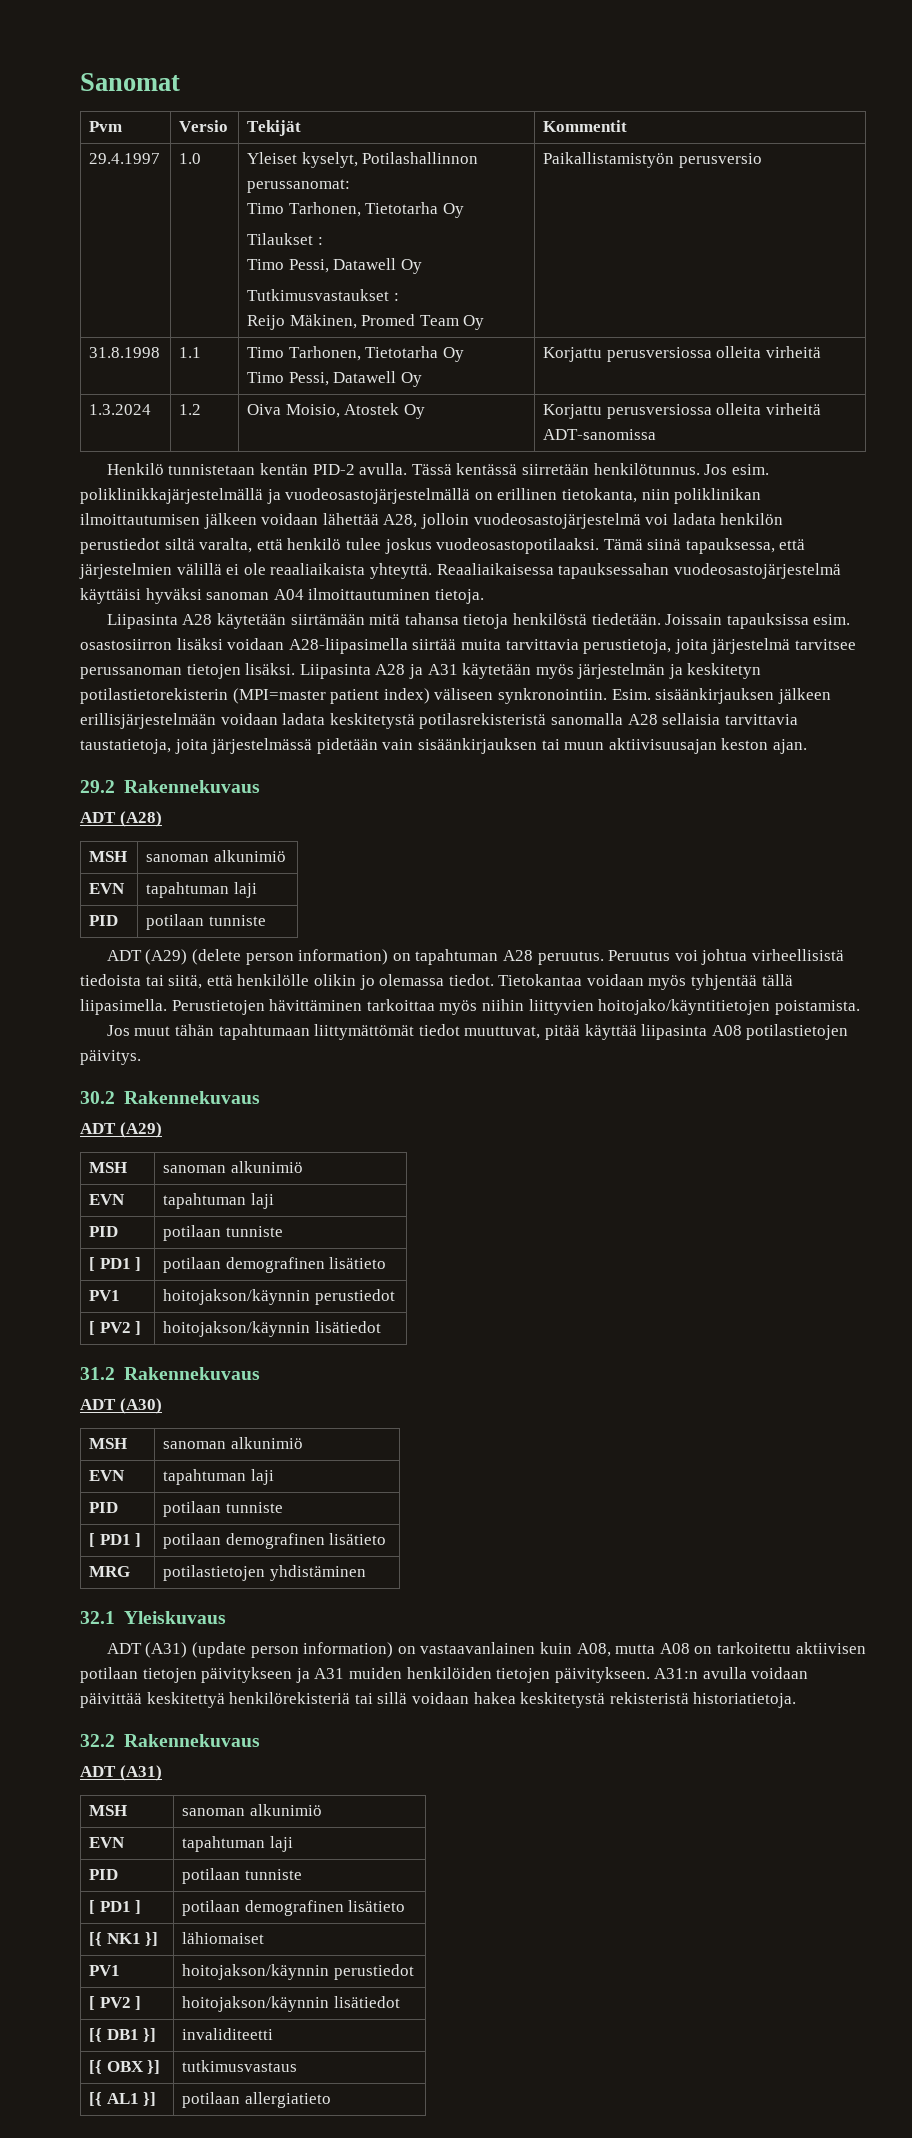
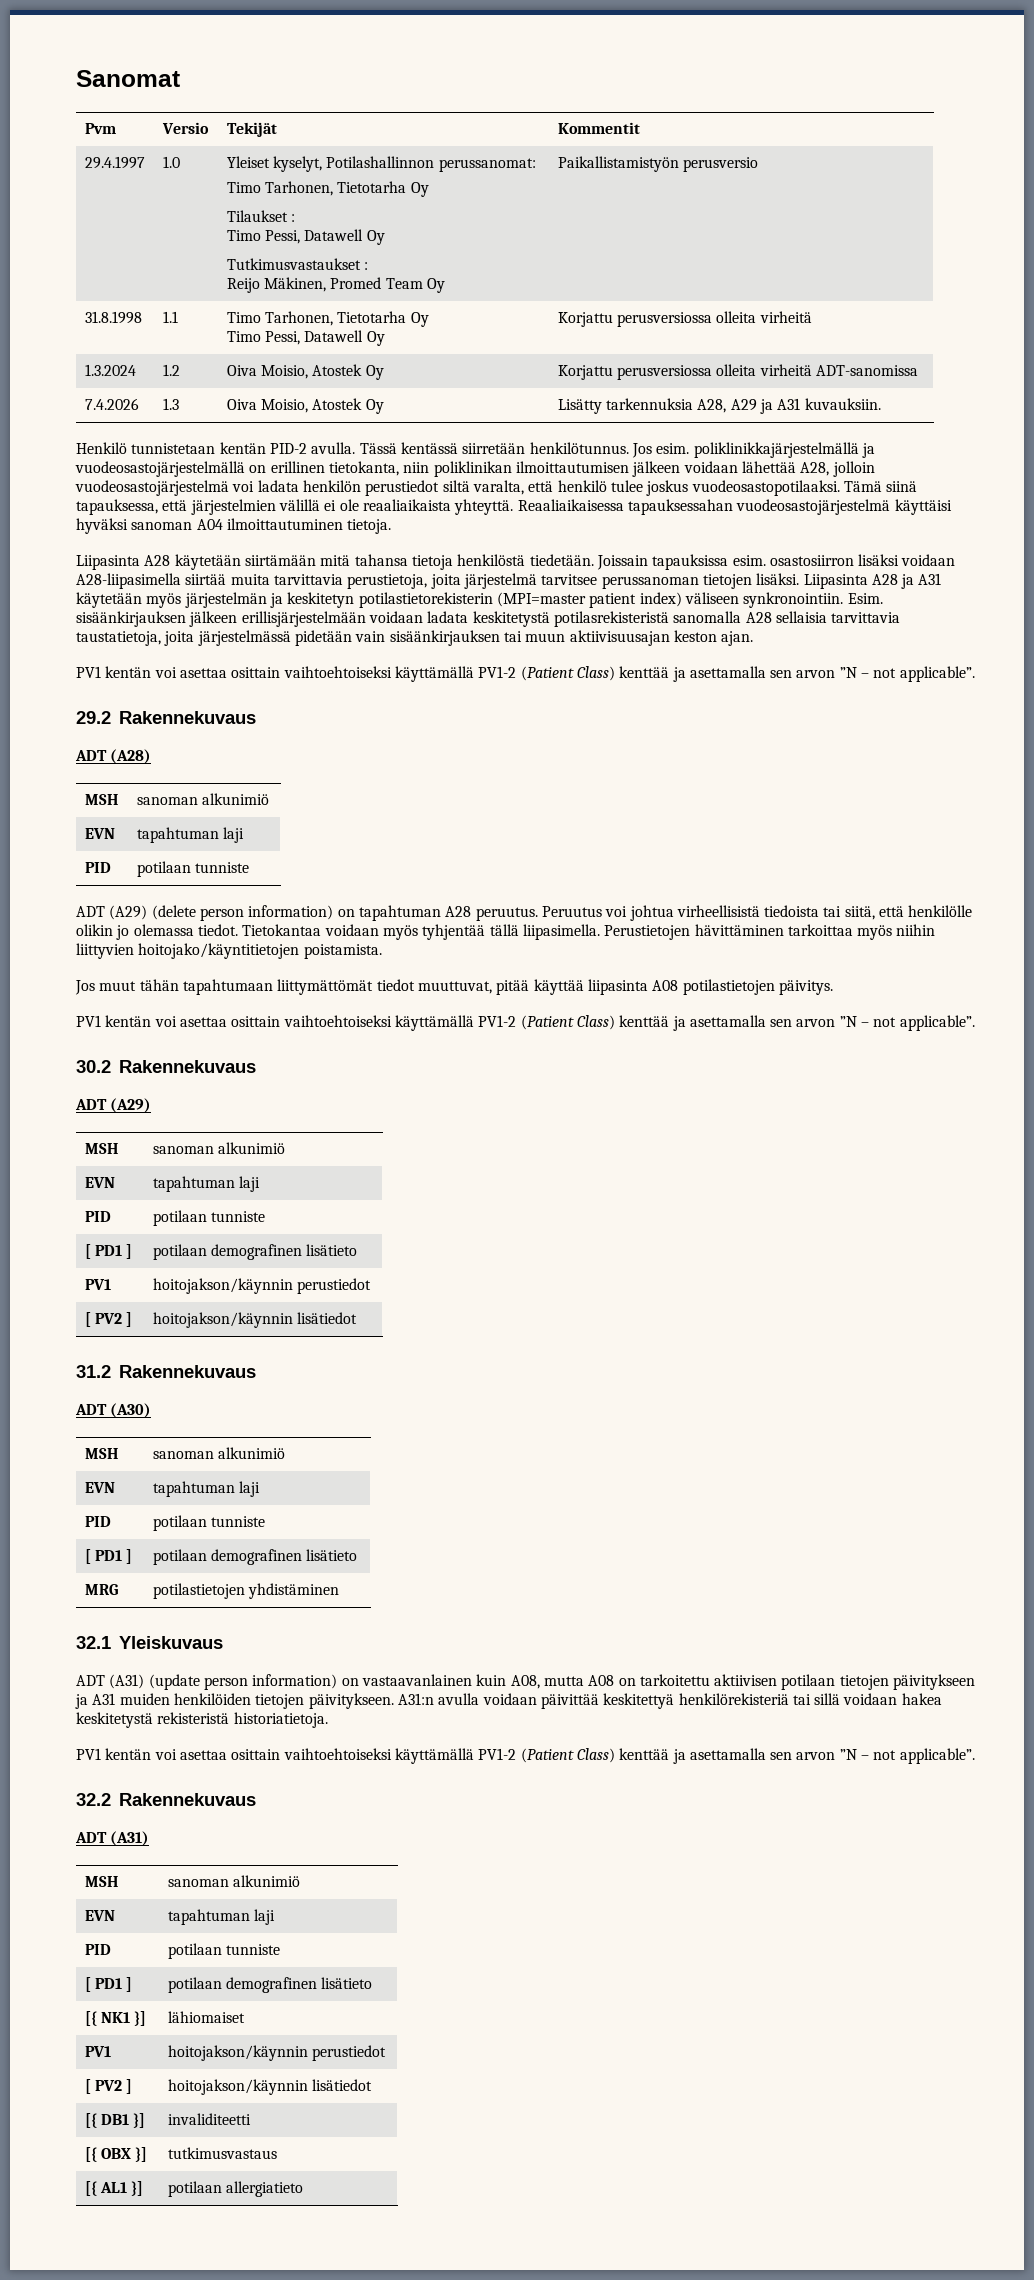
+ 7.4.2026 | 1.3 | Oiva Moisio, Atostek Oy | Lisätty tarkennuksia A28, A29 ja A31 kuvauksiin.
  Esim. sisäänkirjauksen jälkeen erillisjärjestelmään voidaan ladata keskitetystä potilasrekisteristä sanomalla A28 sellaisia tarvittavia taustatietoja, joita järjestelmässä pidetään vain sisäänkirjauksen tai muun aktiivisuusajan keston ajan.
+ PV1 kentän voi asettaa osittain vaihtoehtoiseksi käyttämällä PV1-2 (Patient Class) kenttää ja asettamalla sen arvon ”N – not applicable”.
  Jos muut tähän tapahtumaan liittymättömät tiedot muuttuvat, pitää käyttää liipasinta A08 potilastietojen päivitys.
+ PV1 kentän voi asettaa osittain vaihtoehtoiseksi käyttämällä PV1-2 (Patient Class) kenttää ja asettamalla sen arvon ”N – not applicable”.
  A31:n avulla voidaan päivittää keskitettyä henkilörekisteriä tai sillä voidaan hakea keskitetystä rekisteristä historiatietoja.
+ PV1 kentän voi asettaa osittain vaihtoehtoiseksi käyttämällä PV1-2 (Patient Class) kenttää ja asettamalla sen arvon ”N – not applicable”.

